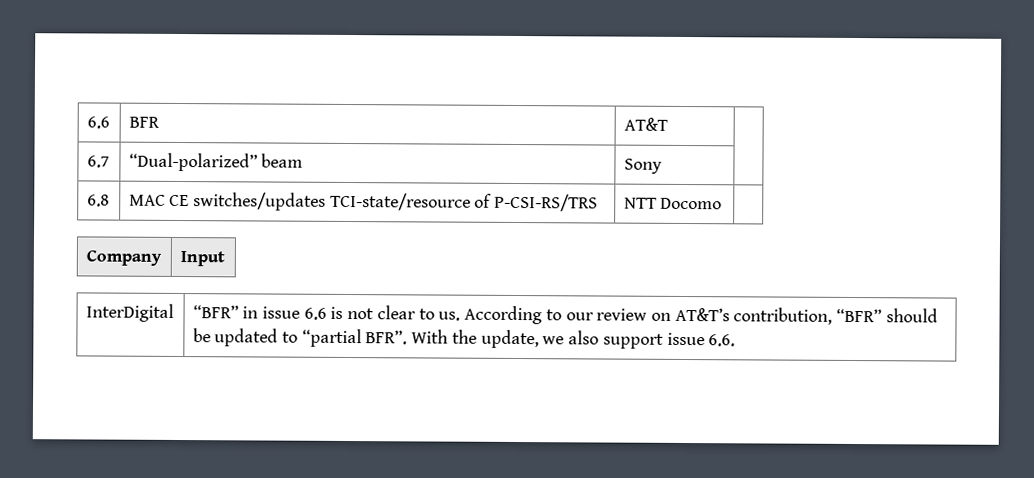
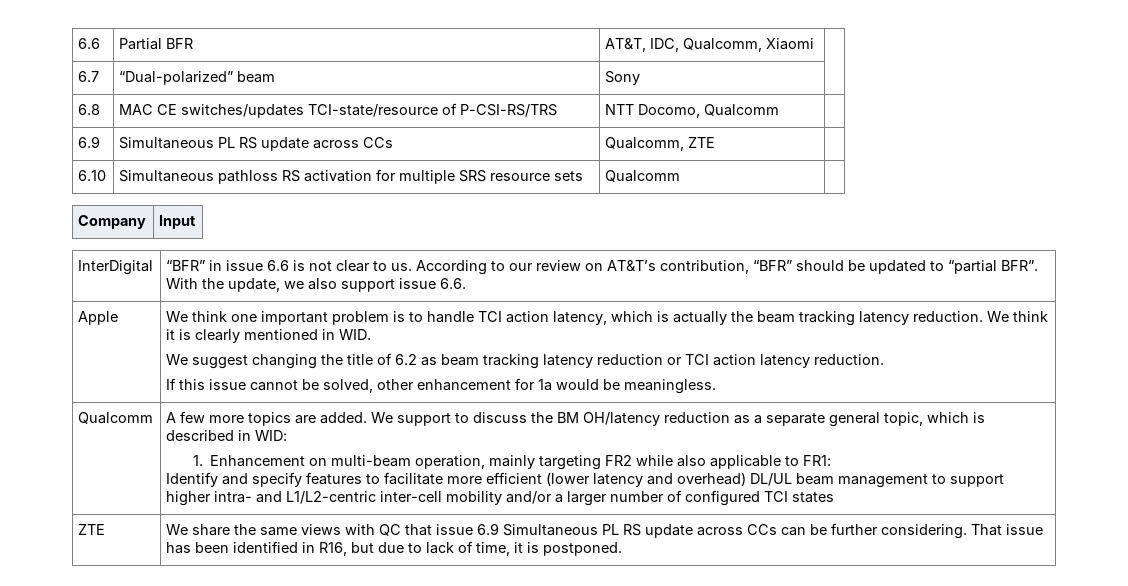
- 6.6 | BFR | AT&T |
+ 6.6 | Partial BFR | AT&T, IDC, Qualcomm, Xiaomi |
- 6.8 | MAC CE switches/updates TCI-state/resource of P-CSI-RS/TRS | NTT Docomo |
+ 6.8 | MAC CE switches/updates TCI-state/resource of P-CSI-RS/TRS | NTT Docomo, Qualcomm |
+ 6.9 | Simultaneous PL RS update across CCs | Qualcomm, ZTE |
+ 6.10 | Simultaneous pathloss RS activation for multiple SRS resource sets | Qualcomm |
+ Apple | We think one important problem is to handle TCI action latency, which is actually the beam tracking latency reduction. We think it is clearly mentioned in WID.
+ We suggest changing the title of 6.2 as beam tracking latency reduction or TCI action latency reduction.
+ If this issue cannot be solved, other enhancement for 1a would be meaningless.
+ Qualcomm | A few more topics are added. We support to discuss the BM OH/latency reduction as a separate general topic, which is described in WID:
+ 1. Enhancement on multi-beam operation, mainly targeting FR2 while also applicable to FR1:
+ Identify and specify features to facilitate more efficient (lower latency and overhead) DL/UL beam management to support higher intra- and L1/L2-centric inter-cell mobility and/or a larger number of configured TCI states
+ ZTE | We share the same views with QC that issue 6.9 Simultaneous PL RS update across CCs can be further considering. That issue has been identified in R16, but due to lack of time, it is postponed.

